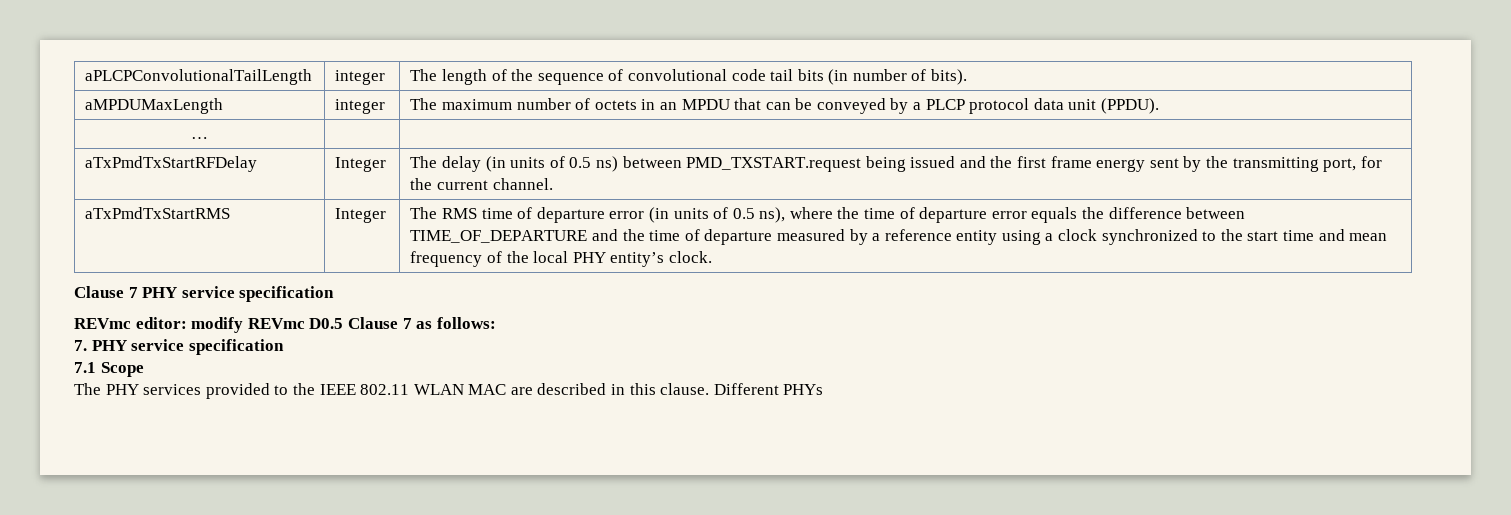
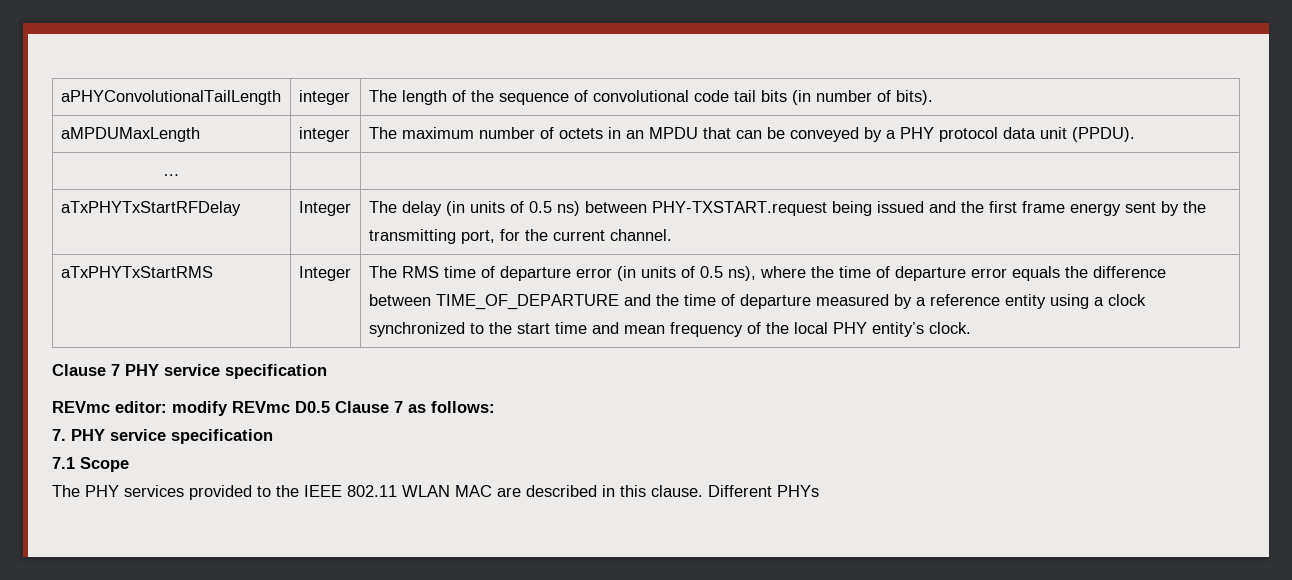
- aPLCPConvolutionalTailLength | integer | The length of the sequence of convolutional code tail bits (in number of bits).
+ aPHYConvolutionalTailLength | integer | The length of the sequence of convolutional code tail bits (in number of bits).
- aMPDUMaxLength | integer | The maximum number of octets in an MPDU that can be conveyed by a PLCP protocol data unit (PPDU).
+ aMPDUMaxLength | integer | The maximum number of octets in an MPDU that can be conveyed by a PHY protocol data unit (PPDU).
- aTxPmdTxStartRFDelay | Integer | The delay (in units of 0.5 ns) between PMD_TXSTART.request being issued and the first frame energy sent by the transmitting port, for the current channel.
+ aTxPHYTxStartRFDelay | Integer | The delay (in units of 0.5 ns) between PHY-TXSTART.request being issued and the first frame energy sent by the transmitting port, for the current channel.
- aTxPmdTxStartRMS
+ aTxPHYTxStartRMS

